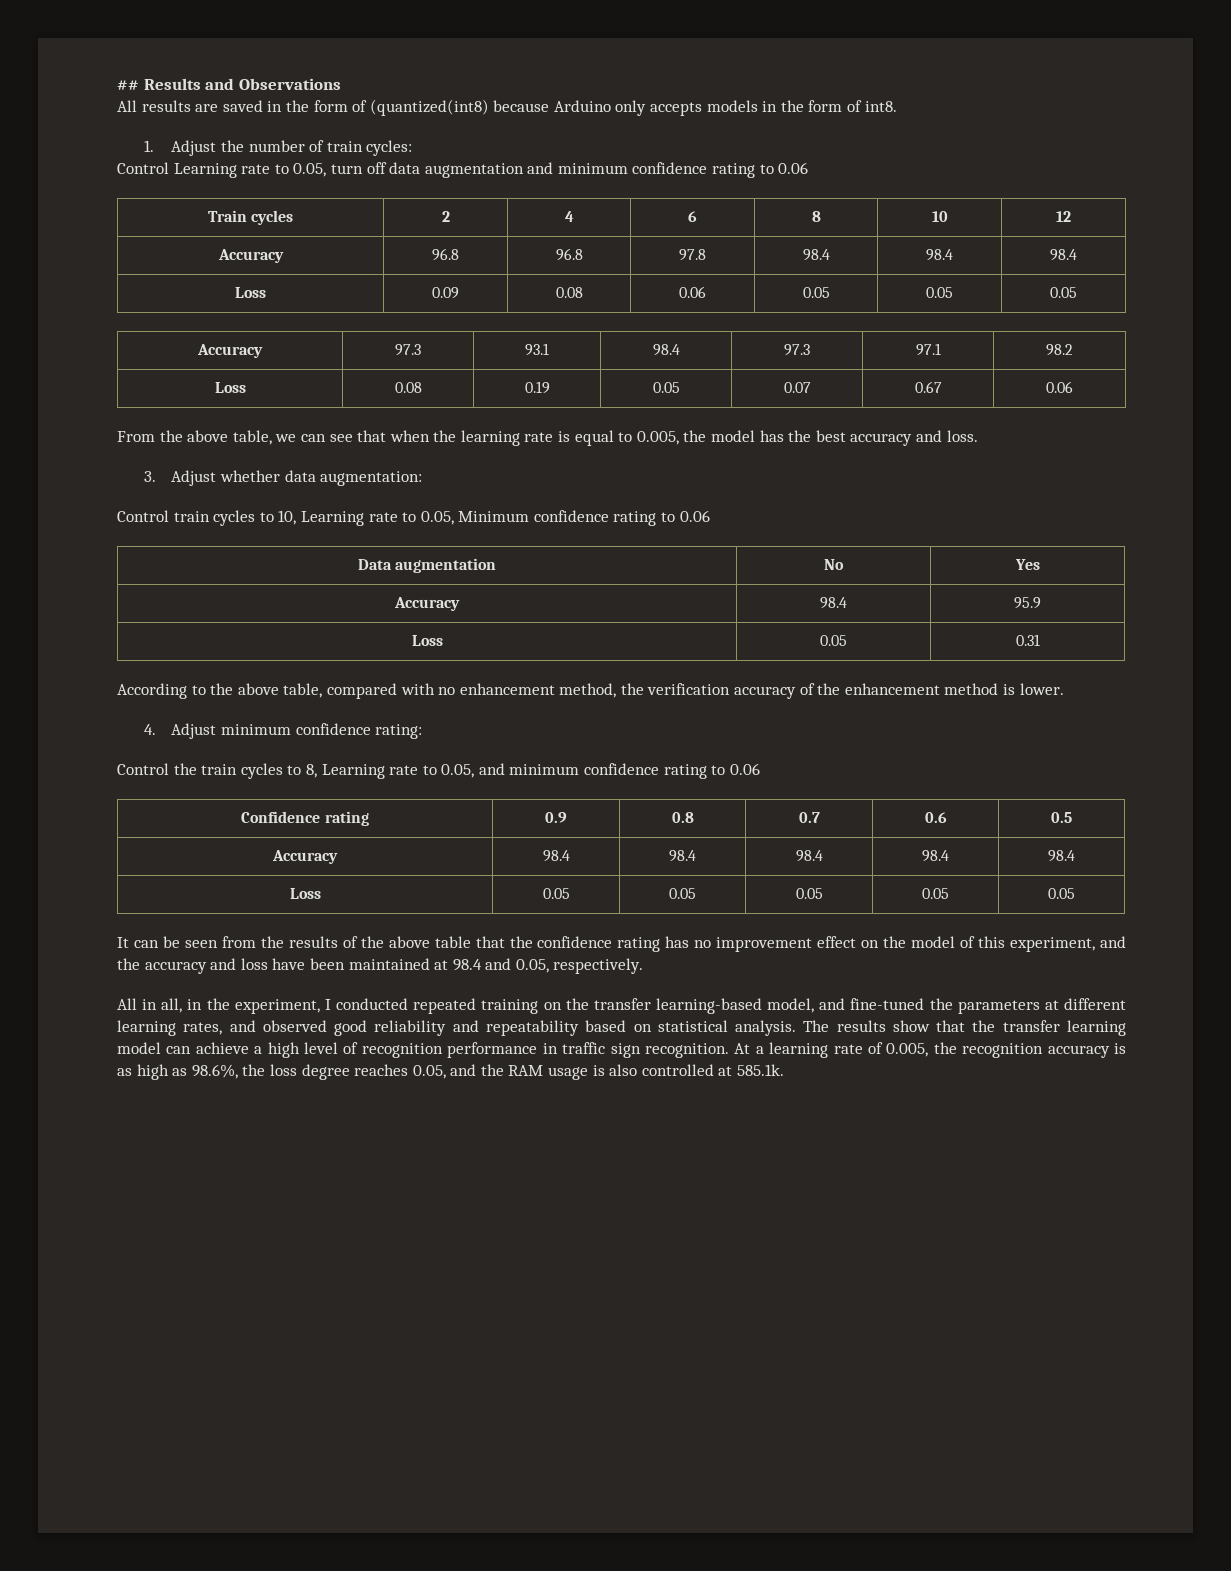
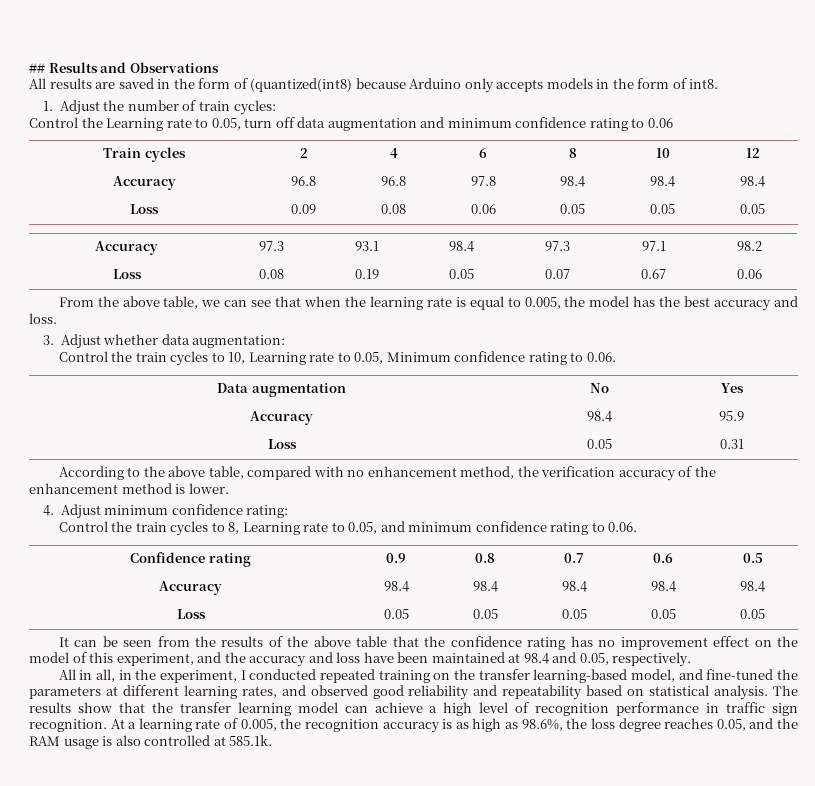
- Control Learning rate to 0.05, turn off data augmentation and minimum confidence rating to 0.06
+ Control the Learning rate to 0.05, turn off data augmentation and minimum confidence rating to 0.06
- Control train cycles to 10, Learning rate to 0.05, Minimum confidence rating to 0.06
+ Control the train cycles to 10, Learning rate to 0.05, Minimum confidence rating to 0.06.
- Control the train cycles to 8, Learning rate to 0.05, and minimum confidence rating to 0.06
+ Control the train cycles to 8, Learning rate to 0.05, and minimum confidence rating to 0.06.

